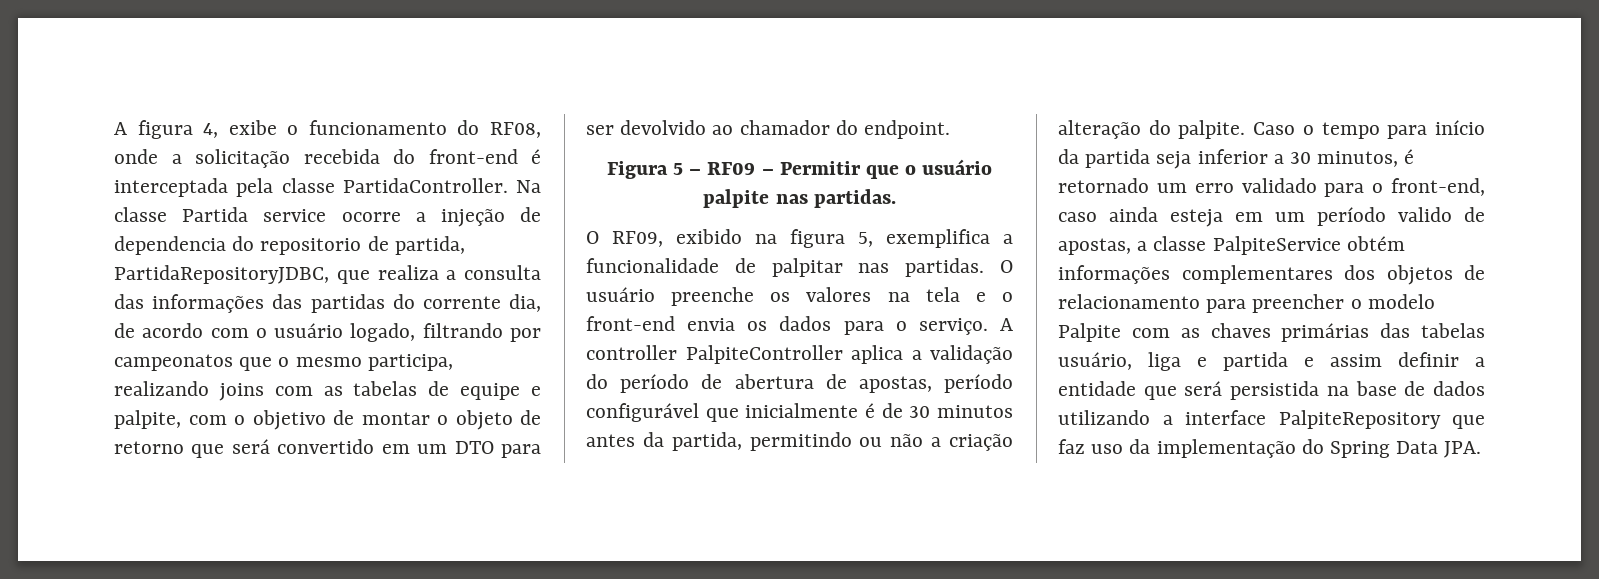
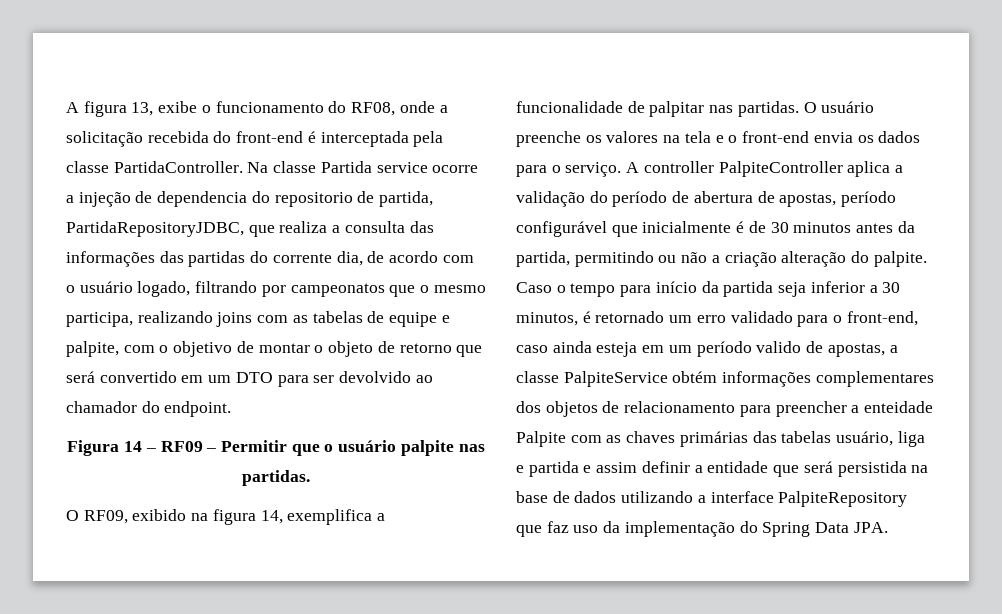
- A figura 4, exibe o funcionamento do RF08, onde a solicitação recebida do front-end é interceptada pela classe PartidaController.
+ A figura 13, exibe o funcionamento do RF08, onde a solicitação recebida do front-end é interceptada pela classe PartidaController.
- Figura 5 – RF09 – Permitir que o usuário palpite nas partidas.
+ Figura 14 – RF09 – Permitir que o usuário palpite nas partidas.
- O RF09, exibido na figura 5, exemplifica a funcionalidade de palpitar nas partidas.
+ O RF09, exibido na figura 14, exemplifica a funcionalidade de palpitar nas partidas.
- Caso o tempo para início da partida seja inferior a 30 minutos, é retornado um erro validado para o front-end, caso ainda esteja em um período valido de apostas, a classe PalpiteService obtém informações complementares dos objetos de relacionamento para preencher o modelo Palpite com as chaves primárias das tabelas usuário, liga e partida e assim definir a entidade que será persistida na base de dados utilizando a interface PalpiteRepository que faz uso da implementação do Spring Data JPA.
+ Caso o tempo para início da partida seja inferior a 30 minutos, é retornado um erro validado para o front-end, caso ainda esteja em um período valido de apostas, a classe PalpiteService obtém informações complementares dos objetos de relacionamento para preencher a enteidade Palpite com as chaves primárias das tabelas usuário, liga e partida e assim definir a entidade que será persistida na base de dados utilizando a interface PalpiteRepository que faz uso da implementação do Spring Data JPA.

